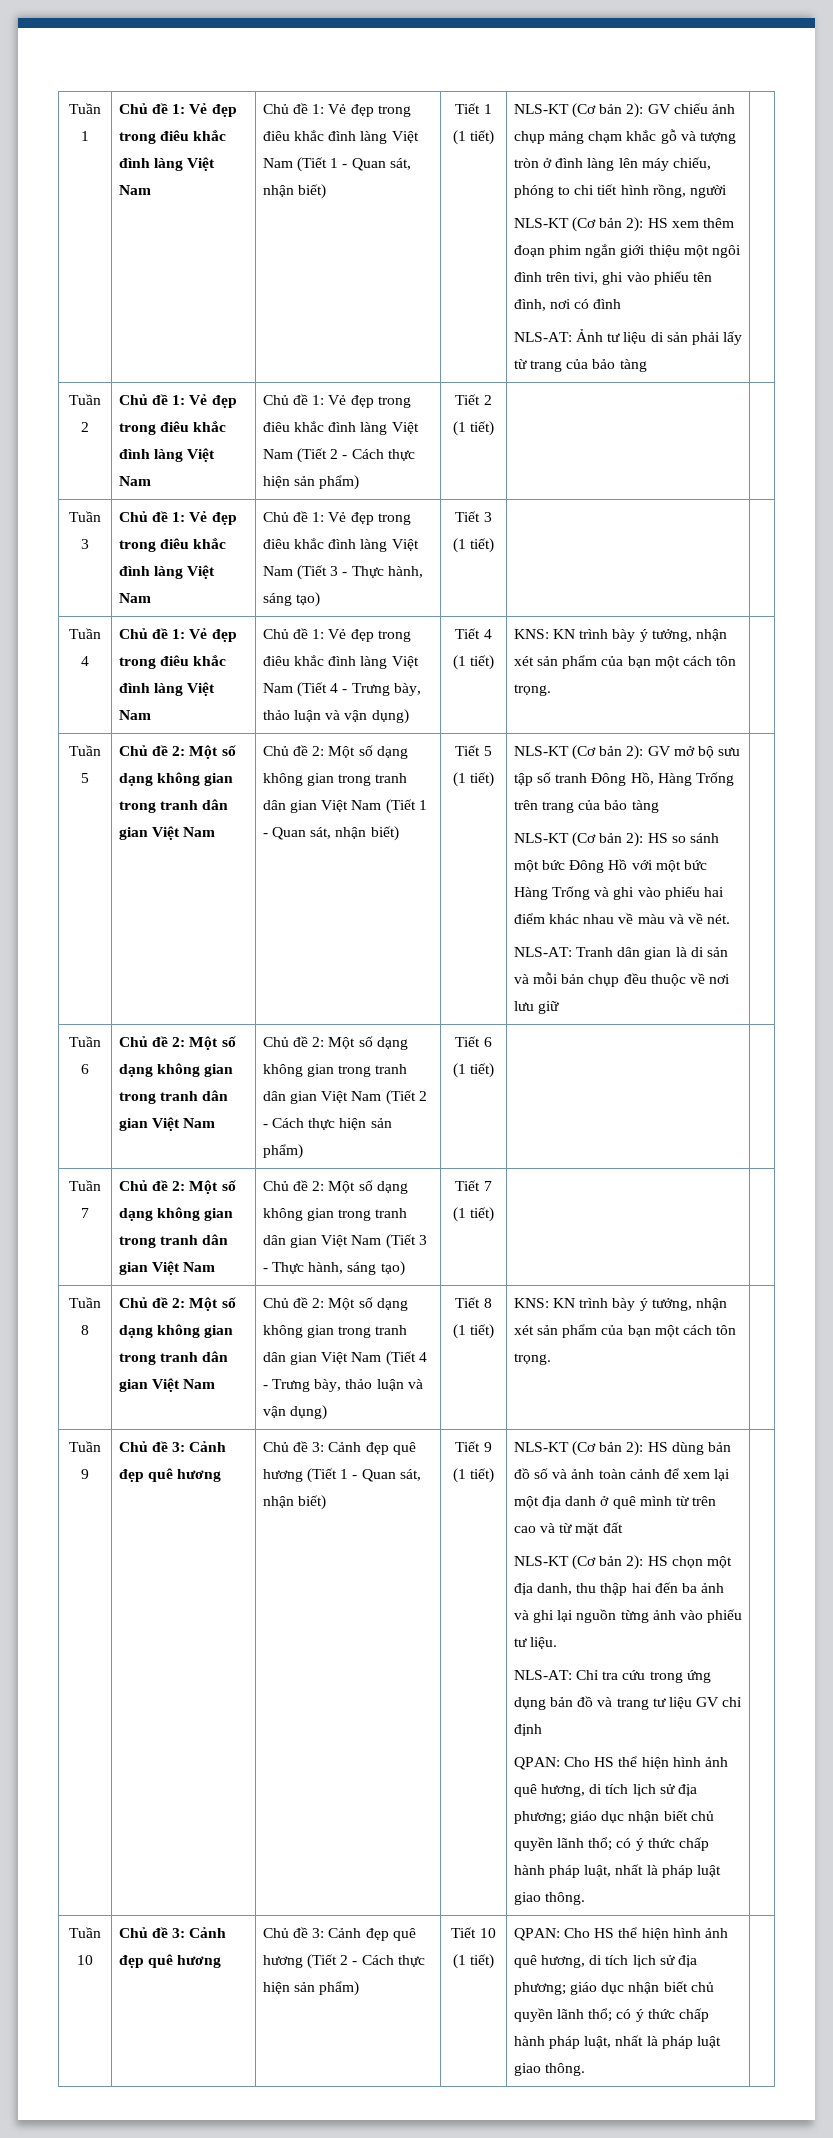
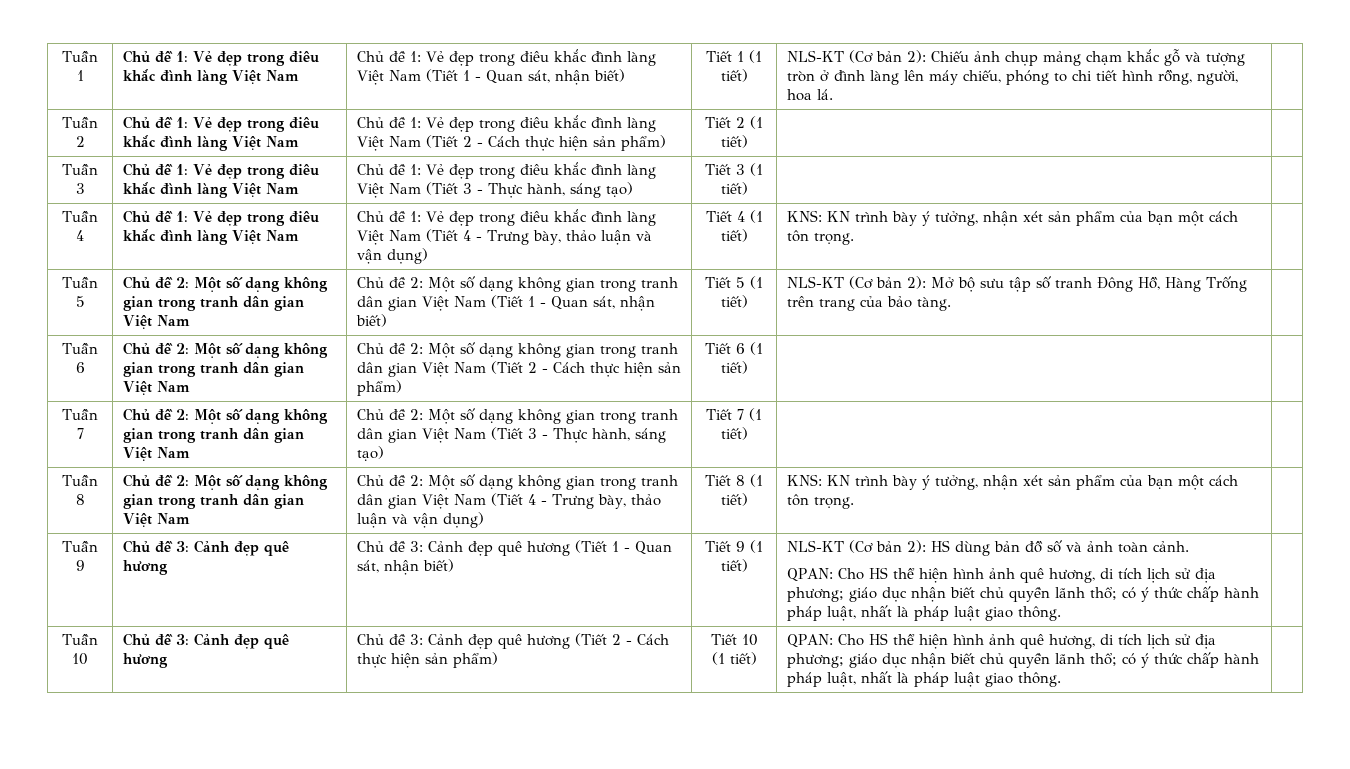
- NLS-KT (Cơ bản 2): GV chiếu ảnh chụp mảng chạm khắc gỗ và tượng tròn ở đình làng lên máy chiếu, phóng to chi tiết hình rồng, người
- NLS-KT (Cơ bản 2): HS xem thêm đoạn phim ngắn giới thiệu một ngôi đình trên tivi, ghi vào phiếu tên đình, nơi có đình
- NLS-AT: Ảnh tư liệu di sản phải lấy từ trang của bảo tàng
+ NLS-KT (Cơ bản 2): Chiếu ảnh chụp mảng chạm khắc gỗ và tượng tròn ở đình làng lên máy chiếu, phóng to chi tiết hình rồng, người, hoa lá.
- NLS-KT (Cơ bản 2): GV mở bộ sưu tập số tranh Đông Hồ, Hàng Trống trên trang của bảo tàng
- NLS-KT (Cơ bản 2): HS so sánh một bức Đông Hồ với một bức Hàng Trống và ghi vào phiếu hai điểm khác nhau về màu và về nét.
- NLS-AT: Tranh dân gian là di sản và mỗi bản chụp đều thuộc về nơi lưu giữ
+ NLS-KT (Cơ bản 2): Mở bộ sưu tập số tranh Đông Hồ, Hàng Trống trên trang của bảo tàng.
- NLS-KT (Cơ bản 2): HS dùng bản đồ số và ảnh toàn cảnh để xem lại một địa danh ở quê mình từ trên cao và từ mặt đất
- NLS-KT (Cơ bản 2): HS chọn một địa danh, thu thập hai đến ba ảnh và ghi lại nguồn từng ảnh vào phiếu tư liệu.
- NLS-AT: Chỉ tra cứu trong ứng dụng bản đồ và trang tư liệu GV chỉ định
+ NLS-KT (Cơ bản 2): HS dùng bản đồ số và ảnh toàn cảnh.

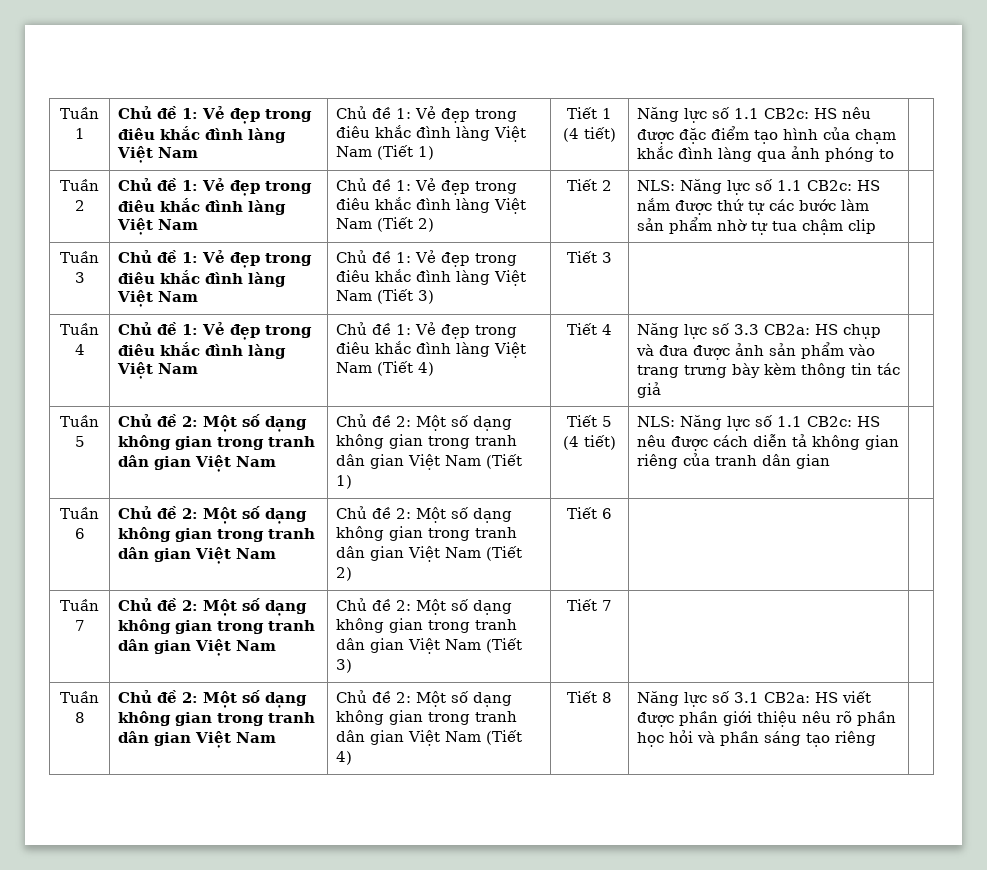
- Chủ đề 1: Vẻ đẹp trong điêu khắc đình làng Việt Nam (Tiết 1 - Quan sát, nhận biết)
+ Chủ đề 1: Vẻ đẹp trong điêu khắc đình làng Việt Nam (Tiết 1)
- Tiết 1 (1 tiết) | NLS-KT (Cơ bản 2): Chiếu ảnh chụp mảng chạm khắc gỗ và tượng tròn ở đình làng lên máy chiếu, phóng to chi tiết hình rồng, người, hoa lá.
+ Tiết 1 (4 tiết) | Năng lực số 1.1 CB2c: HS nêu được đặc điểm tạo hình của chạm khắc đình làng qua ảnh phóng to
- Chủ đề 1: Vẻ đẹp trong điêu khắc đình làng Việt Nam (Tiết 2 - Cách thực hiện sản phẩm) | Tiết 2 (1 tiết)
+ Chủ đề 1: Vẻ đẹp trong điêu khắc đình làng Việt Nam (Tiết 2) | Tiết 2 | NLS: Năng lực số 1.1 CB2c: HS nắm được thứ tự các bước làm sản phẩm nhờ tự tua chậm clip
- Tuần 3 | Chủ đề 1: Vẻ đẹp trong điêu khắc đình làng Việt Nam | Chủ đề 1: Vẻ đẹp trong điêu khắc đình làng Việt Nam (Tiết 3 - Thực hành, sáng tạo) | Tiết 3 (1 tiết) | |
+ Tuần 3 | Chủ đề 1: Vẻ đẹp trong điêu khắc đình làng Việt Nam | Chủ đề 1: Vẻ đẹp trong điêu khắc đình làng Việt Nam (Tiết 3) | Tiết 3 | |
- Chủ đề 1: Vẻ đẹp trong điêu khắc đình làng Việt Nam (Tiết 4 - Trưng bày, thảo luận và vận dụng) | Tiết 4 (1 tiết) | KNS: KN trình bày ý tưởng, nhận xét sản phẩm của bạn một cách tôn trọng.
+ Chủ đề 1: Vẻ đẹp trong điêu khắc đình làng Việt Nam (Tiết 4) | Tiết 4 | Năng lực số 3.3 CB2a: HS chụp và đưa được ảnh sản phẩm vào trang trưng bày kèm thông tin tác giả
- Chủ đề 2: Một số dạng không gian trong tranh dân gian Việt Nam (Tiết 1 - Quan sát, nhận biết)
+ Chủ đề 2: Một số dạng không gian trong tranh dân gian Việt Nam (Tiết 1)
- Tiết 5 (1 tiết) | NLS-KT (Cơ bản 2): Mở bộ sưu tập số tranh Đông Hồ, Hàng Trống trên trang của bảo tàng.
+ Tiết 5 (4 tiết) | NLS: Năng lực số 1.1 CB2c: HS nêu được cách diễn tả không gian riêng của tranh dân gian
- Chủ đề 2: Một số dạng không gian trong tranh dân gian Việt Nam (Tiết 2 - Cách thực hiện sản phẩm)
+ Chủ đề 2: Một số dạng không gian trong tranh dân gian Việt Nam (Tiết 2)
- Tiết 6 (1 tiết)
+ Tiết 6
- Chủ đề 2: Một số dạng không gian trong tranh dân gian Việt Nam (Tiết 3 - Thực hành, sáng tạo)
+ Chủ đề 2: Một số dạng không gian trong tranh dân gian Việt Nam (Tiết 3)
- Tiết 7 (1 tiết)
+ Tiết 7
- Chủ đề 2: Một số dạng không gian trong tranh dân gian Việt Nam (Tiết 4 - Trưng bày, thảo luận và vận dụng) | Tiết 8 (1 tiết) | KNS: KN trình bày ý tưởng, nhận xét sản phẩm của bạn một cách tôn trọng. |
- Tuần 9 | Chủ đề 3: Cảnh đẹp quê hương | Chủ đề 3: Cảnh đẹp quê hương (Tiết 1 - Quan sát, nhận biết) | Tiết 9 (1 tiết) | NLS-KT (Cơ bản 2): HS dùng bản đồ số và ảnh toàn cảnh.
- QPAN: Cho HS thể hiện hình ảnh quê hương, di tích lịch sử địa phương; giáo dục nhận biết chủ quyền lãnh thổ; có ý thức chấp hành pháp luật, nhất là pháp luật giao thông. |
- Tuần 10 | Chủ đề 3: Cảnh đẹp quê hương | Chủ đề 3: Cảnh đẹp quê hương (Tiết 2 - Cách thực hiện sản phẩm) | Tiết 10 (1 tiết) | QPAN: Cho HS thể hiện hình ảnh quê hương, di tích lịch sử địa phương; giáo dục nhận biết chủ quyền lãnh thổ; có ý thức chấp hành pháp luật, nhất là pháp luật giao thông.
+ Chủ đề 2: Một số dạng không gian trong tranh dân gian Việt Nam (Tiết 4) | Tiết 8 | Năng lực số 3.1 CB2a: HS viết được phần giới thiệu nêu rõ phần học hỏi và phần sáng tạo riêng

